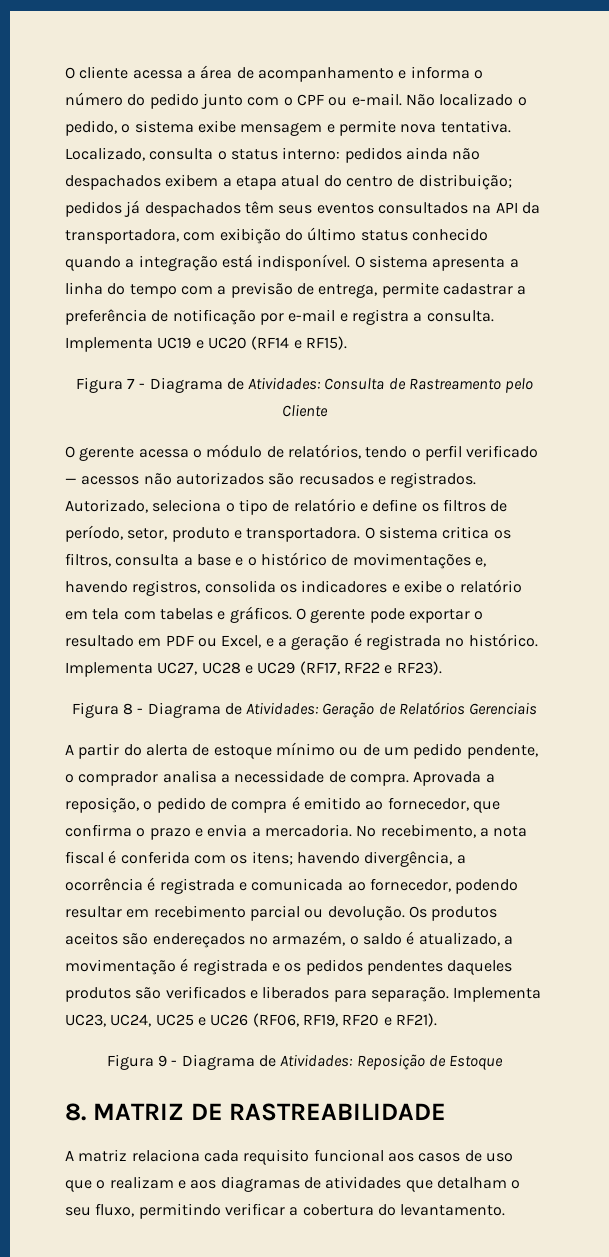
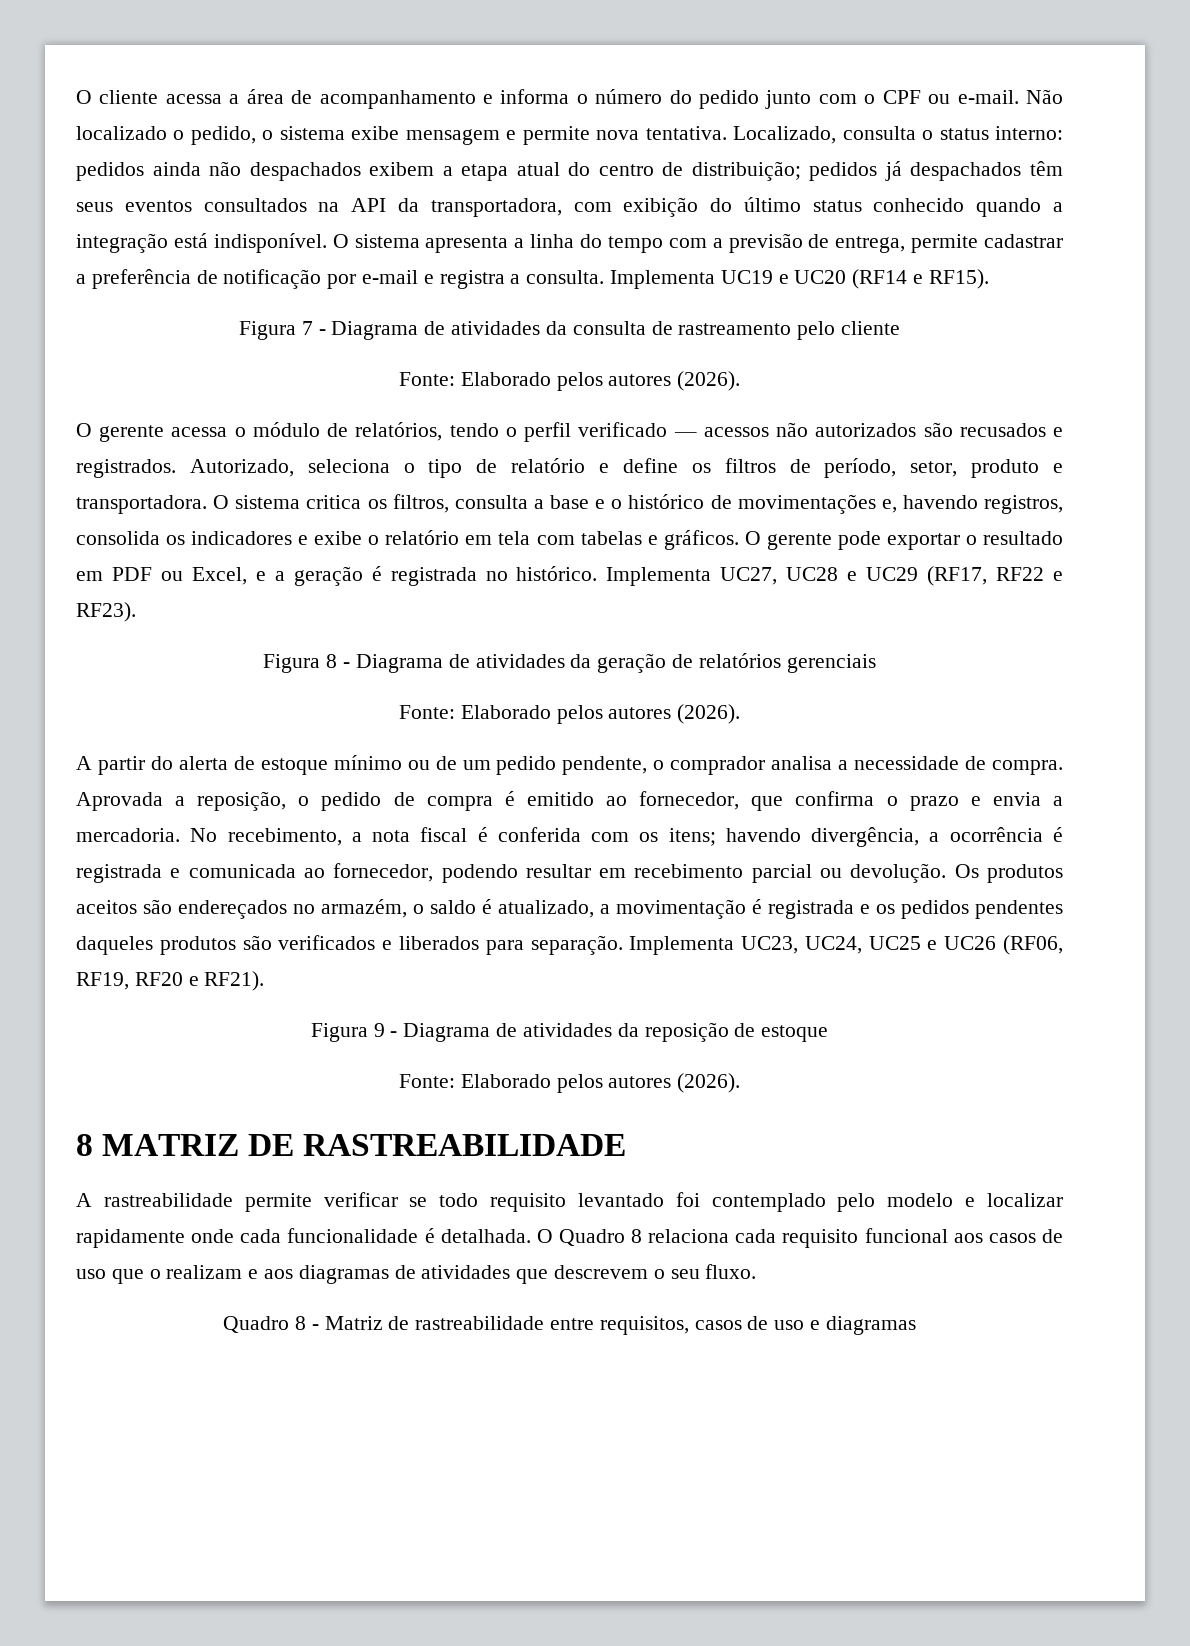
- Figura 7 - Diagrama de Atividades: Consulta de Rastreamento pelo Cliente
+ Figura 7 - Diagrama de atividades da consulta de rastreamento pelo cliente
+ Fonte: Elaborado pelos autores (2026).
- Figura 8 - Diagrama de Atividades: Geração de Relatórios Gerenciais
+ Figura 8 - Diagrama de atividades da geração de relatórios gerenciais
+ Fonte: Elaborado pelos autores (2026).
- Figura 9 - Diagrama de Atividades: Reposição de Estoque
- 8. MATRIZ DE RASTREABILIDADE
- A matriz relaciona cada requisito funcional aos casos de uso que o realizam e aos diagramas de atividades que detalham o seu fluxo, permitindo verificar a cobertura do levantamento.
+ Figura 9 - Diagrama de atividades da reposição de estoque
+ Fonte: Elaborado pelos autores (2026).
+ 8 MATRIZ DE RASTREABILIDADE
+ A rastreabilidade permite verificar se todo requisito levantado foi contemplado pelo modelo e localizar rapidamente onde cada funcionalidade é detalhada. O Quadro 8 relaciona cada requisito funcional aos casos de uso que o realizam e aos diagramas de atividades que descrevem o seu fluxo.
+ Quadro 8 - Matriz de rastreabilidade entre requisitos, casos de uso e diagramas

